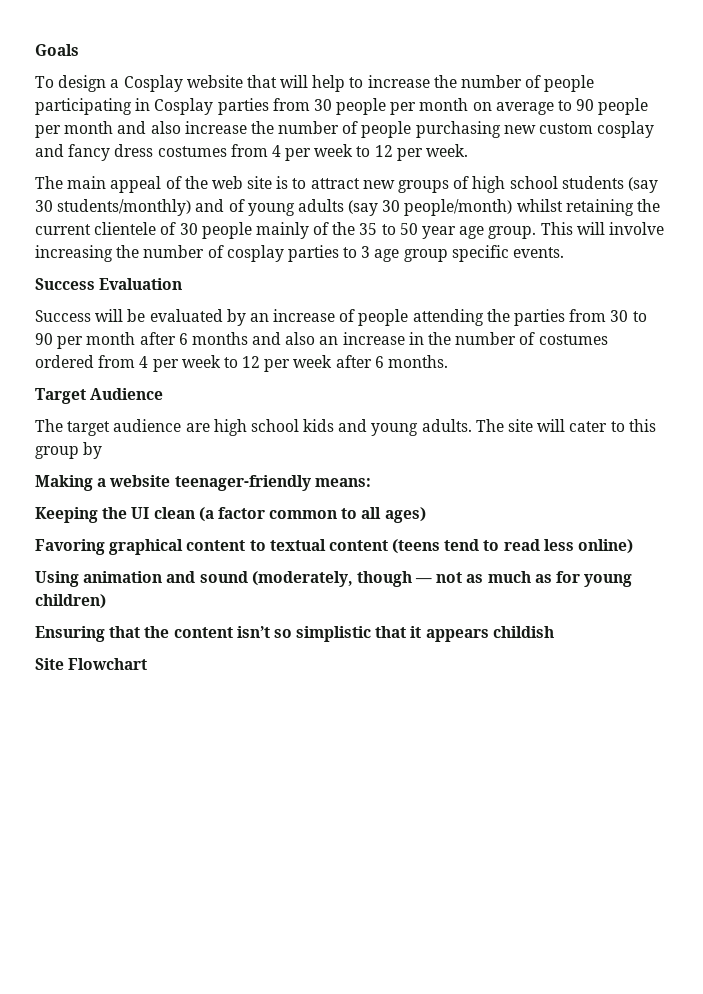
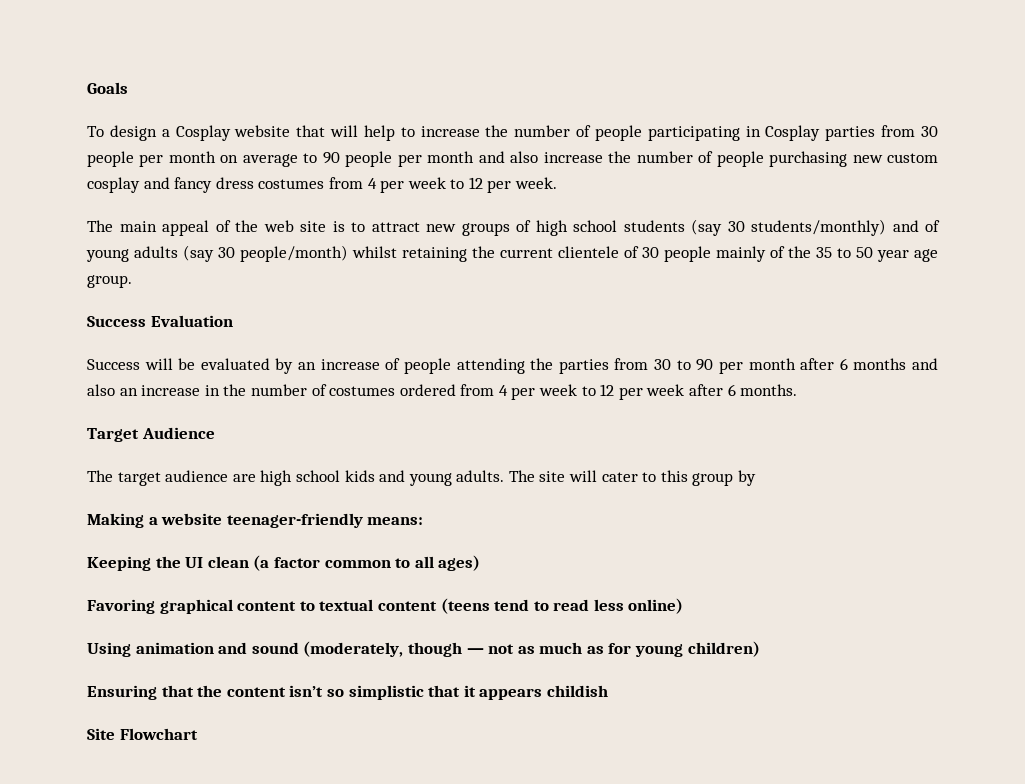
- This will involve increasing the number of cosplay parties to 3 age group specific events.

